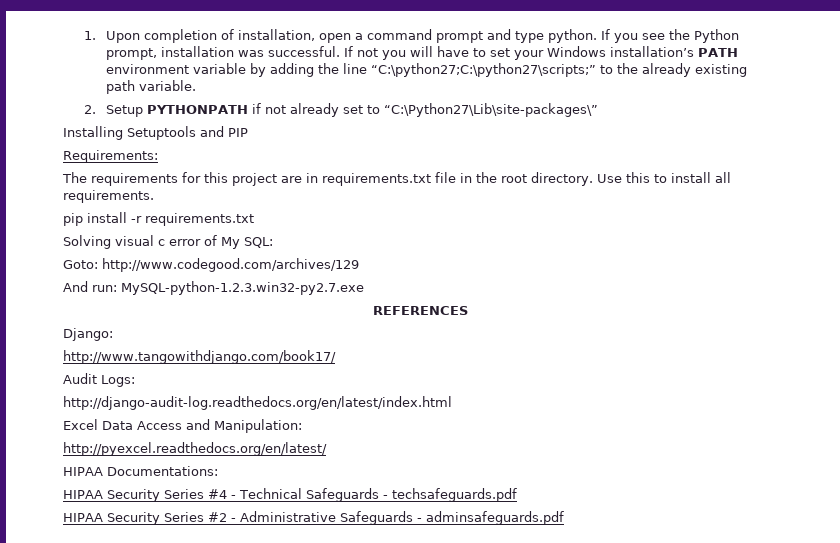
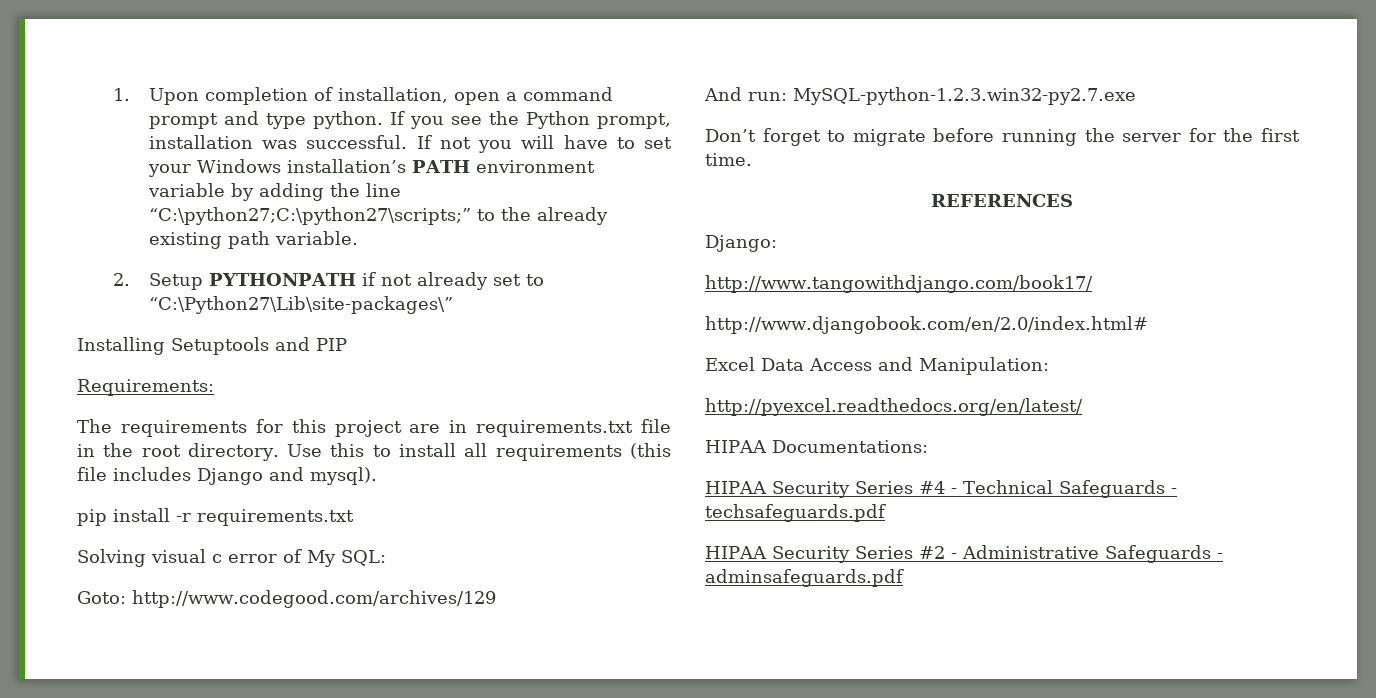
- Use this to install all requirements.
+ Use this to install all requirements (this file includes Django and mysql).
+ Don’t forget to migrate before running the server for the first time.
- Audit Logs:
- http://django-audit-log.readthedocs.org/en/latest/index.html
+ http://www.djangobook.com/en/2.0/index.html#

